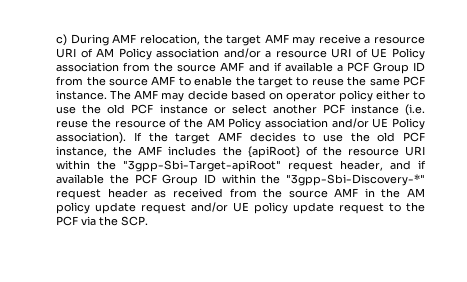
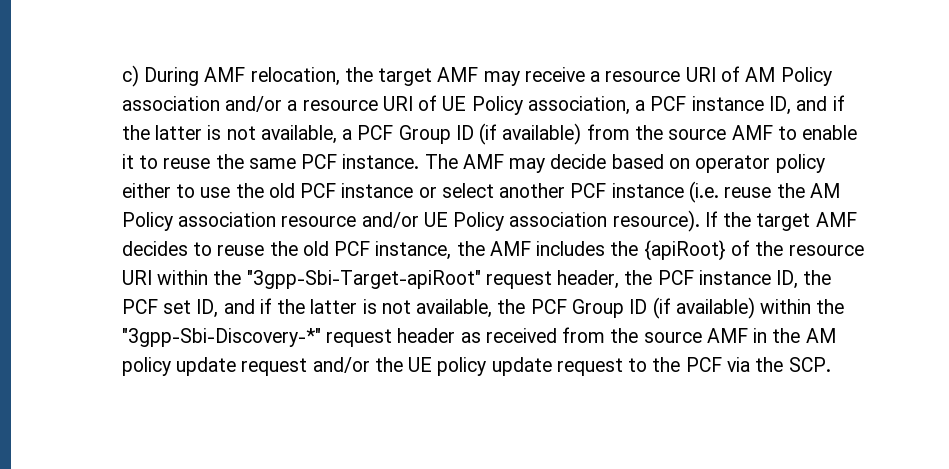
- c) During AMF relocation, the target AMF may receive a resource URI of AM Policy association and/or a resource URI of UE Policy association from the source AMF and if available a PCF Group ID from the source AMF to enable the target to reuse the same PCF instance.
+ c) During AMF relocation, the target AMF may receive a resource URI of AM Policy association and/or a resource URI of UE Policy association, a PCF instance ID, and if the latter is not available, a PCF Group ID (if available) from the source AMF to enable it to reuse the same PCF instance.
- The AMF may decide based on operator policy either to use the old PCF instance or select another PCF instance (i.e. reuse the resource of the AM Policy association and/or UE Policy association).
+ The AMF may decide based on operator policy either to use the old PCF instance or select another PCF instance (i.e. reuse the AM Policy association resource and/or UE Policy association resource).
- If the target AMF decides to use the old PCF instance, the AMF includes the {apiRoot} of the resource URI within the "3gpp-Sbi-Target-apiRoot" request header, and if available the PCF Group ID within the "3gpp-Sbi-Discovery-*" request header as received from the source AMF in the AM policy update request and/or UE policy update request to the PCF via the SCP.
+ If the target AMF decides to reuse the old PCF instance, the AMF includes the {apiRoot} of the resource URI within the "3gpp-Sbi-Target-apiRoot" request header, the PCF instance ID, the PCF set ID, and if the latter is not available, the PCF Group ID (if available) within the "3gpp-Sbi-Discovery-*" request header as received from the source AMF in the AM policy update request and/or the UE policy update request to the PCF via the SCP.

